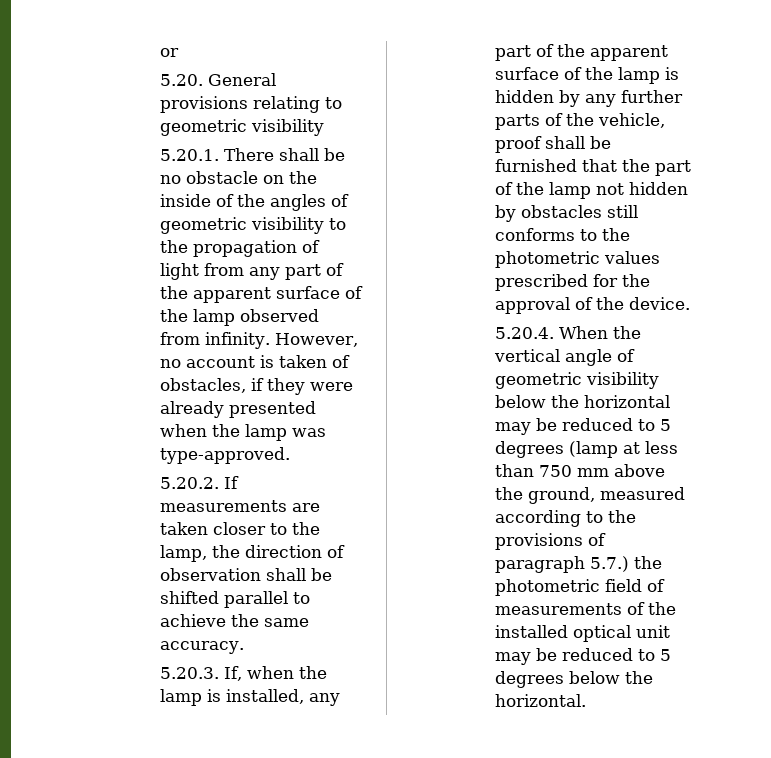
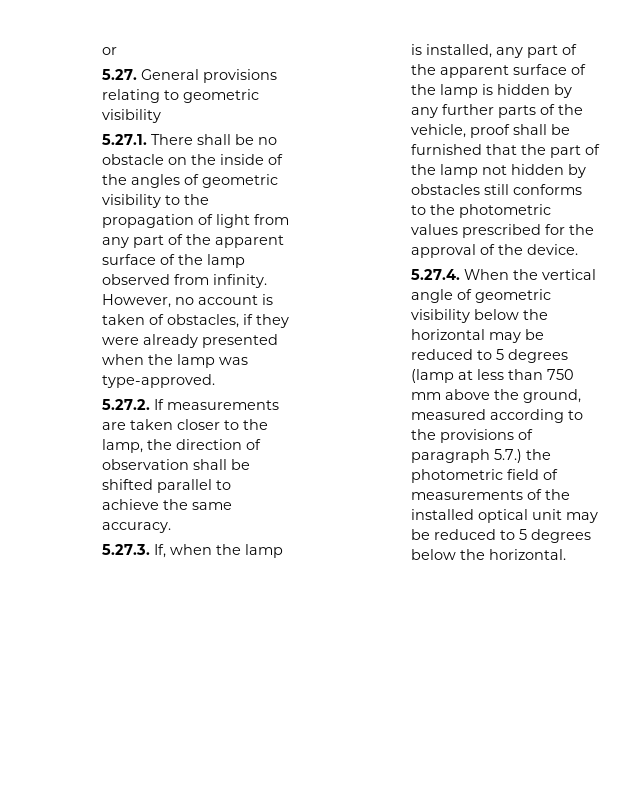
- 5.20. General provisions relating to geometric visibility
+ 5.27. General provisions relating to geometric visibility
- 5.20.1. There shall be no obstacle on the inside of the angles of geometric visibility to the propagation of light from any part of the apparent surface of the lamp observed from infinity.
+ 5.27.1. There shall be no obstacle on the inside of the angles of geometric visibility to the propagation of light from any part of the apparent surface of the lamp observed from infinity.
- 5.20.2. If measurements are taken closer to the lamp, the direction of observation shall be shifted parallel to achieve the same accuracy.
+ 5.27.2. If measurements are taken closer to the lamp, the direction of observation shall be shifted parallel to achieve the same accuracy.
- 5.20.3. If, when the lamp is installed, any part of the apparent surface of the lamp is hidden by any further parts of the vehicle, proof shall be furnished that the part of the lamp not hidden by obstacles still conforms to the photometric values prescribed for the approval of the device.
+ 5.27.3. If, when the lamp is installed, any part of the apparent surface of the lamp is hidden by any further parts of the vehicle, proof shall be furnished that the part of the lamp not hidden by obstacles still conforms to the photometric values prescribed for the approval of the device.
- 5.20.4. When the vertical angle of geometric visibility below the horizontal may be reduced to 5 degrees (lamp at less than 750 mm above the ground, measured according to the provisions of paragraph 5.7.) the photometric field of measurements of the installed optical unit may be reduced to 5 degrees below the horizontal.
+ 5.27.4. When the vertical angle of geometric visibility below the horizontal may be reduced to 5 degrees (lamp at less than 750 mm above the ground, measured according to the provisions of paragraph 5.7.) the photometric field of measurements of the installed optical unit may be reduced to 5 degrees below the horizontal.

